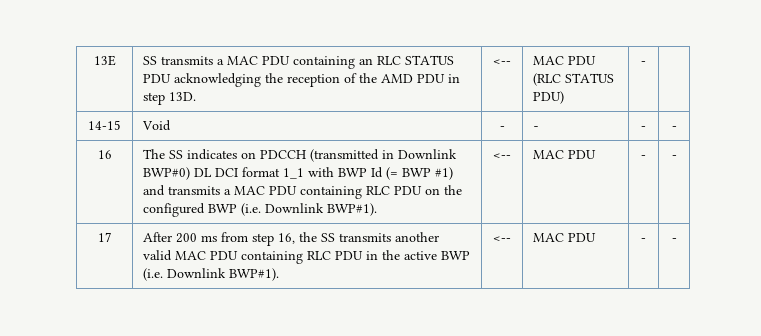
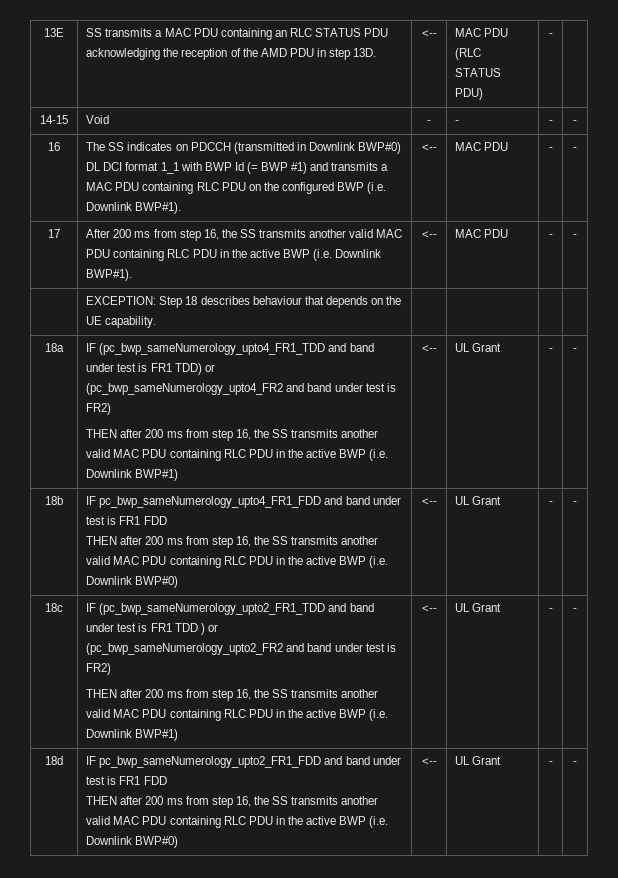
+ | EXCEPTION: Step 18 describes behaviour that depends on the UE capability. | | | |
+ 18a | IF (pc_bwp_sameNumerology_upto4_FR1_TDD and band under test is FR1 TDD) or (pc_bwp_sameNumerology_upto4_FR2 and band under test is FR2)
+ THEN after 200 ms from step 16, the SS transmits another valid MAC PDU containing RLC PDU in the active BWP (i.e. Downlink BWP#1) | <-- | UL Grant | - | -
+ 18b | IF pc_bwp_sameNumerology_upto4_FR1_FDD and band under test is FR1 FDD
+ THEN after 200 ms from step 16, the SS transmits another valid MAC PDU containing RLC PDU in the active BWP (i.e. Downlink BWP#0) | <-- | UL Grant | - | -
+ 18c | IF (pc_bwp_sameNumerology_upto2_FR1_TDD and band under test is FR1 TDD ) or (pc_bwp_sameNumerology_upto2_FR2 and band under test is FR2)
+ THEN after 200 ms from step 16, the SS transmits another valid MAC PDU containing RLC PDU in the active BWP (i.e. Downlink BWP#1) | <-- | UL Grant | - | -
+ 18d | IF pc_bwp_sameNumerology_upto2_FR1_FDD and band under test is FR1 FDD
+ THEN after 200 ms from step 16, the SS transmits another valid MAC PDU containing RLC PDU in the active BWP (i.e. Downlink BWP#0) | <-- | UL Grant | - | -

